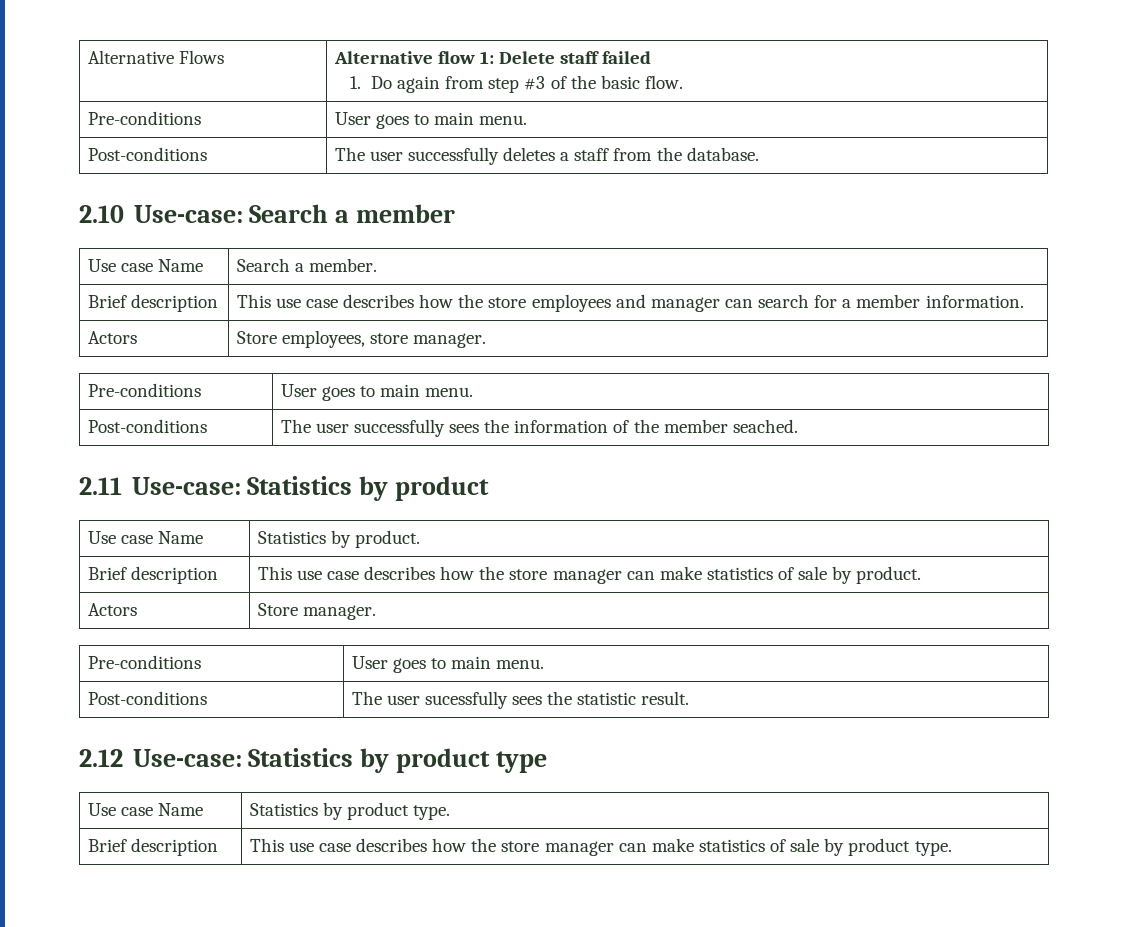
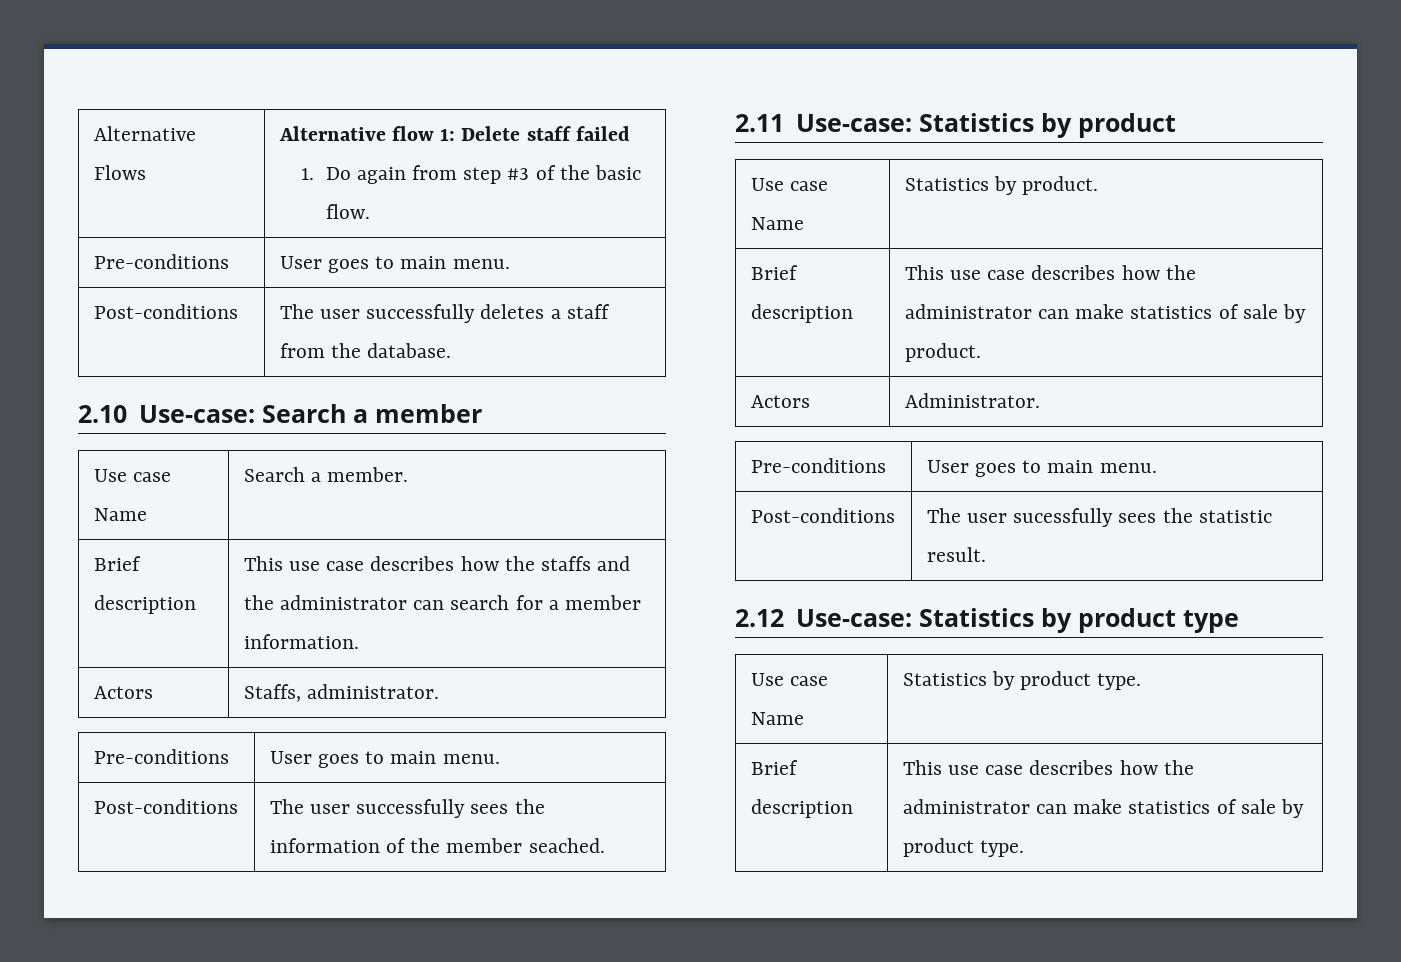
- Brief description | This use case describes how the store employees and manager can search for a member information.
+ Brief description | This use case describes how the staffs and the administrator can search for a member information.
- Actors | Store employees, store manager.
+ Actors | Staffs, administrator.
- Brief description | This use case describes how the store manager can make statistics of sale by product.
+ Brief description | This use case describes how the administrator can make statistics of sale by product.
- Actors | Store manager.
+ Actors | Administrator.
- Brief description | This use case describes how the store manager can make statistics of sale by product type.
+ Brief description | This use case describes how the administrator can make statistics of sale by product type.

